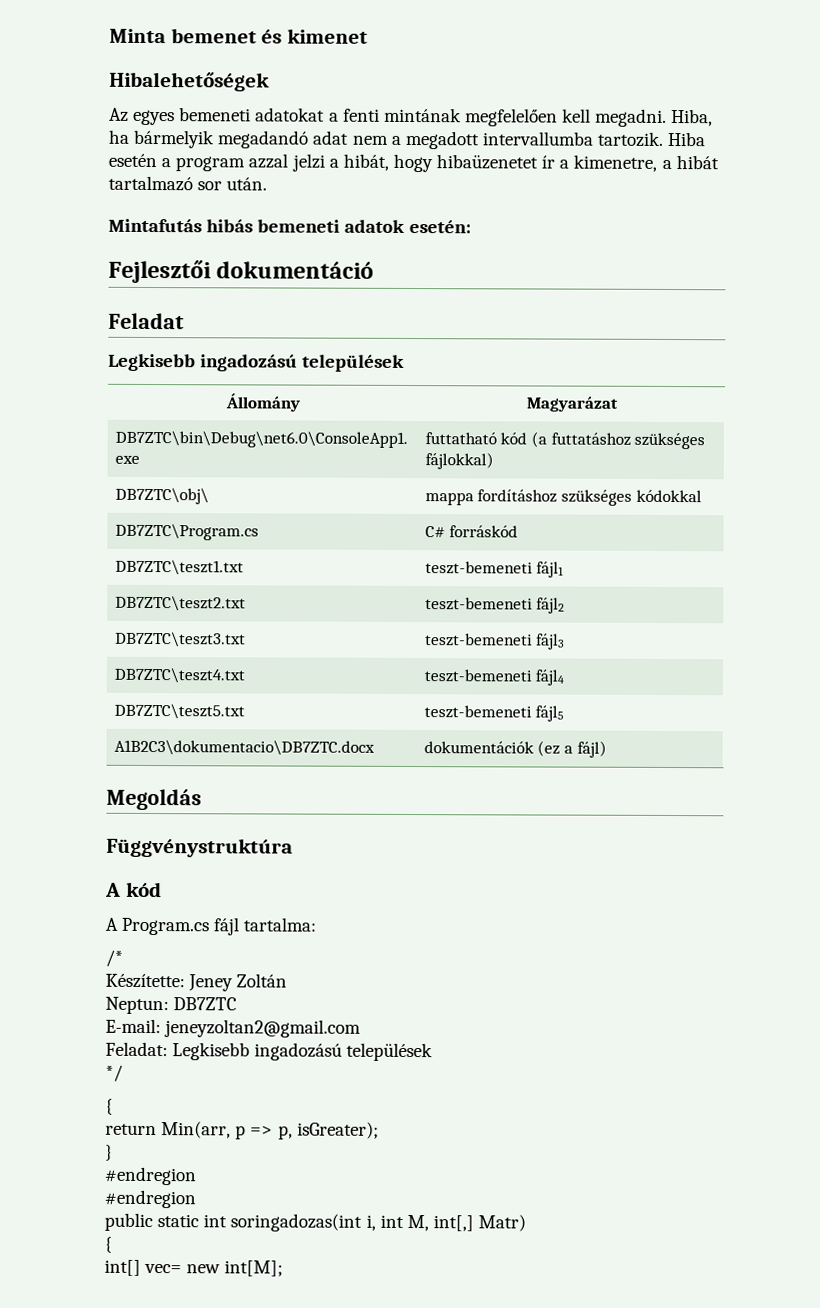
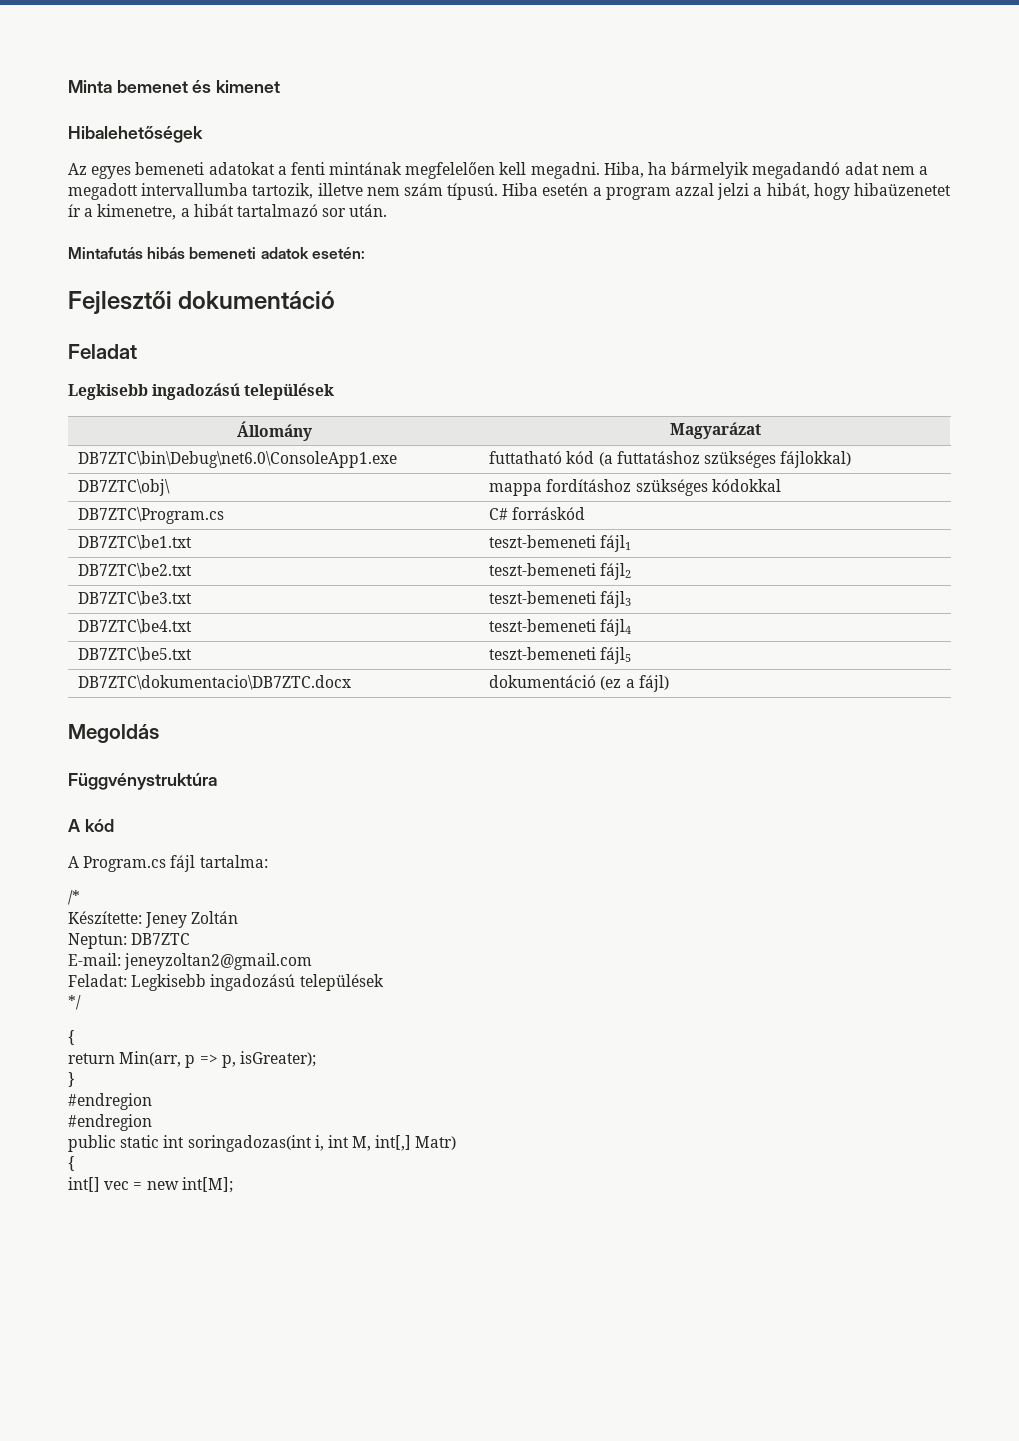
- Hiba, ha bármelyik megadandó adat nem a megadott intervallumba tartozik.
+ Hiba, ha bármelyik megadandó adat nem a megadott intervallumba tartozik, illetve nem szám típusú.
- DB7ZTC\teszt1.txt | teszt-bemeneti fájl1
+ DB7ZTC\be1.txt | teszt-bemeneti fájl1
- DB7ZTC\teszt2.txt | teszt-bemeneti fájl2
+ DB7ZTC\be2.txt | teszt-bemeneti fájl2
- DB7ZTC\teszt3.txt | teszt-bemeneti fájl3
+ DB7ZTC\be3.txt | teszt-bemeneti fájl3
- DB7ZTC\teszt4.txt | teszt-bemeneti fájl4
+ DB7ZTC\be4.txt | teszt-bemeneti fájl4
- DB7ZTC\teszt5.txt | teszt-bemeneti fájl5
+ DB7ZTC\be5.txt | teszt-bemeneti fájl5
- A1B2C3\dokumentacio\DB7ZTC.docx | dokumentációk (ez a fájl)
+ DB7ZTC\dokumentacio\DB7ZTC.docx | dokumentáció (ez a fájl)
- int[] vec= new int[M];
+ int[] vec = new int[M];

